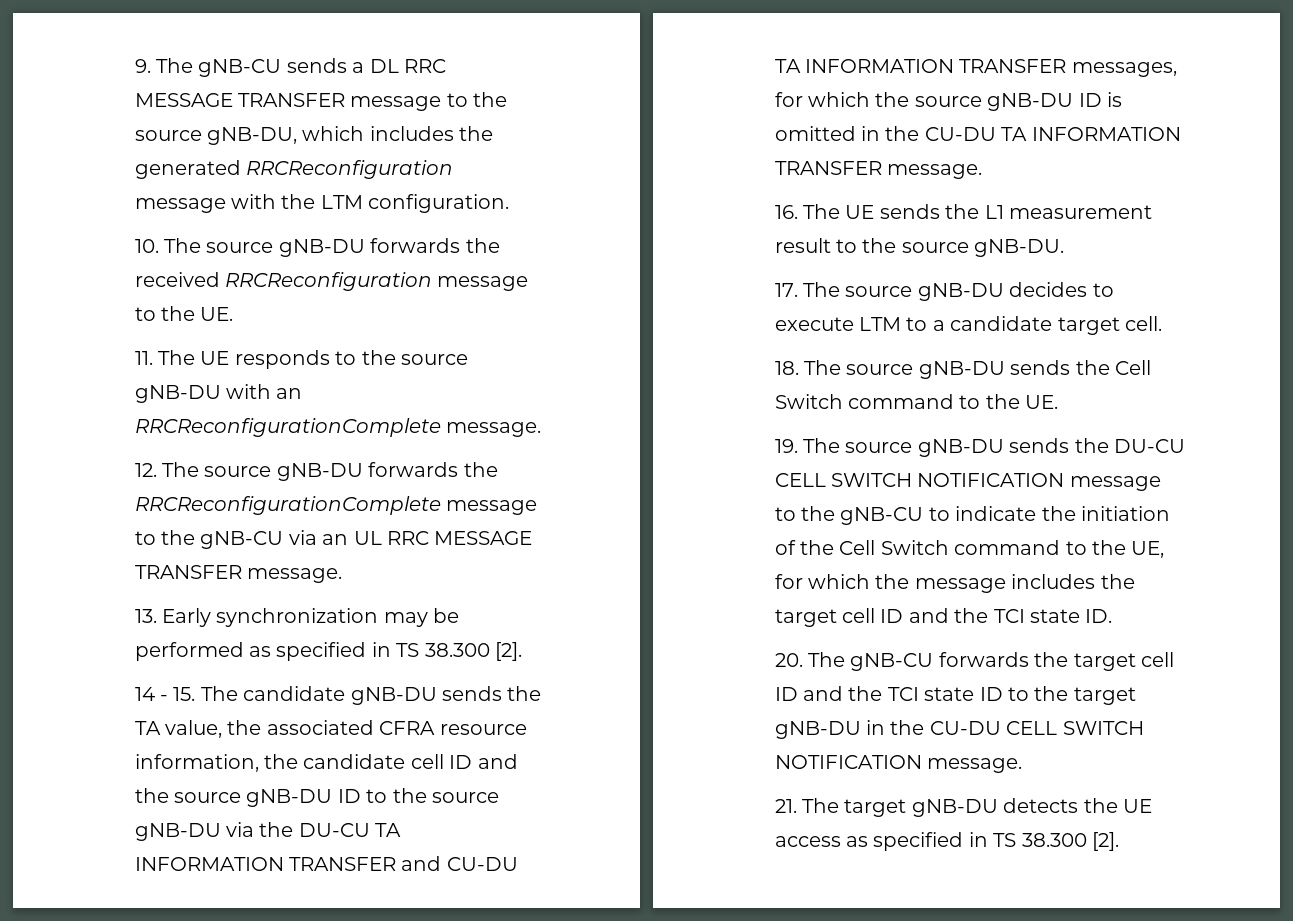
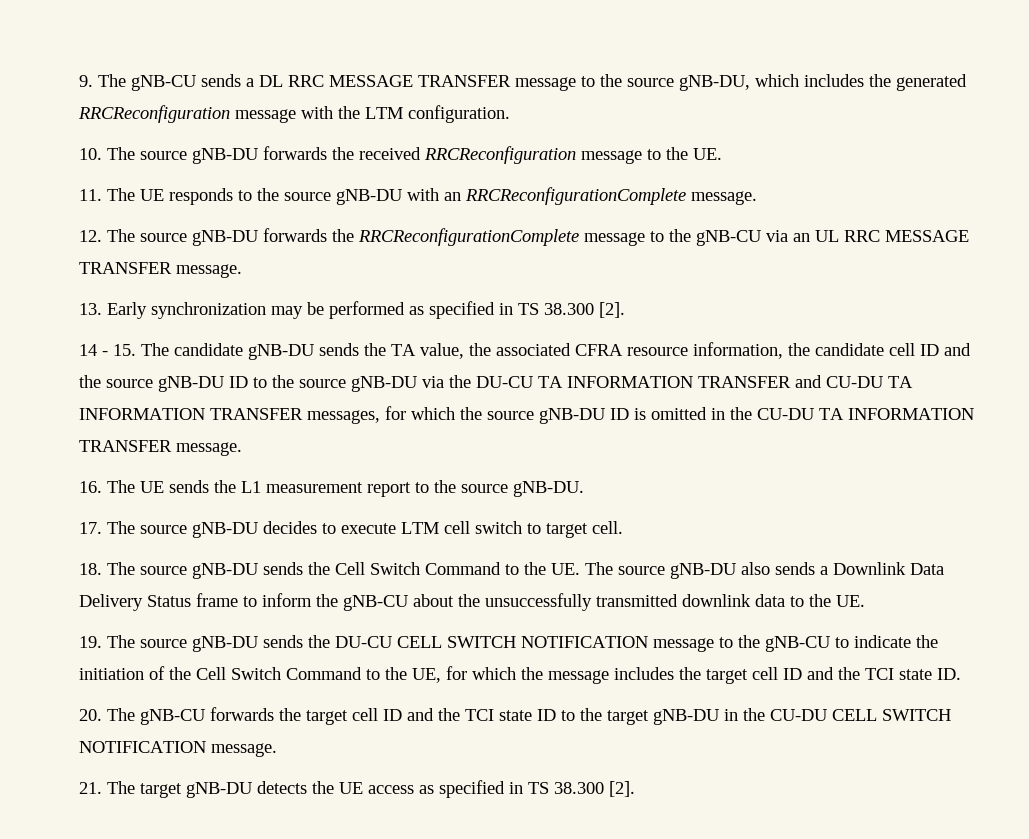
- 16. The UE sends the L1 measurement result to the source gNB-DU.
+ 16. The UE sends the L1 measurement report to the source gNB-DU.
- 17. The source gNB-DU decides to execute LTM to a candidate target cell.
+ 17. The source gNB-DU decides to execute LTM cell switch to target cell.
- 18. The source gNB-DU sends the Cell Switch command to the UE.
+ 18. The source gNB-DU sends the Cell Switch Command to the UE. The source gNB-DU also sends a Downlink Data Delivery Status frame to inform the gNB-CU about the unsuccessfully transmitted downlink data to the UE.
- 19. The source gNB-DU sends the DU-CU CELL SWITCH NOTIFICATION message to the gNB-CU to indicate the initiation of the Cell Switch command to the UE, for which the message includes the target cell ID and the TCI state ID.
+ 19. The source gNB-DU sends the DU-CU CELL SWITCH NOTIFICATION message to the gNB-CU to indicate the initiation of the Cell Switch Command to the UE, for which the message includes the target cell ID and the TCI state ID.

